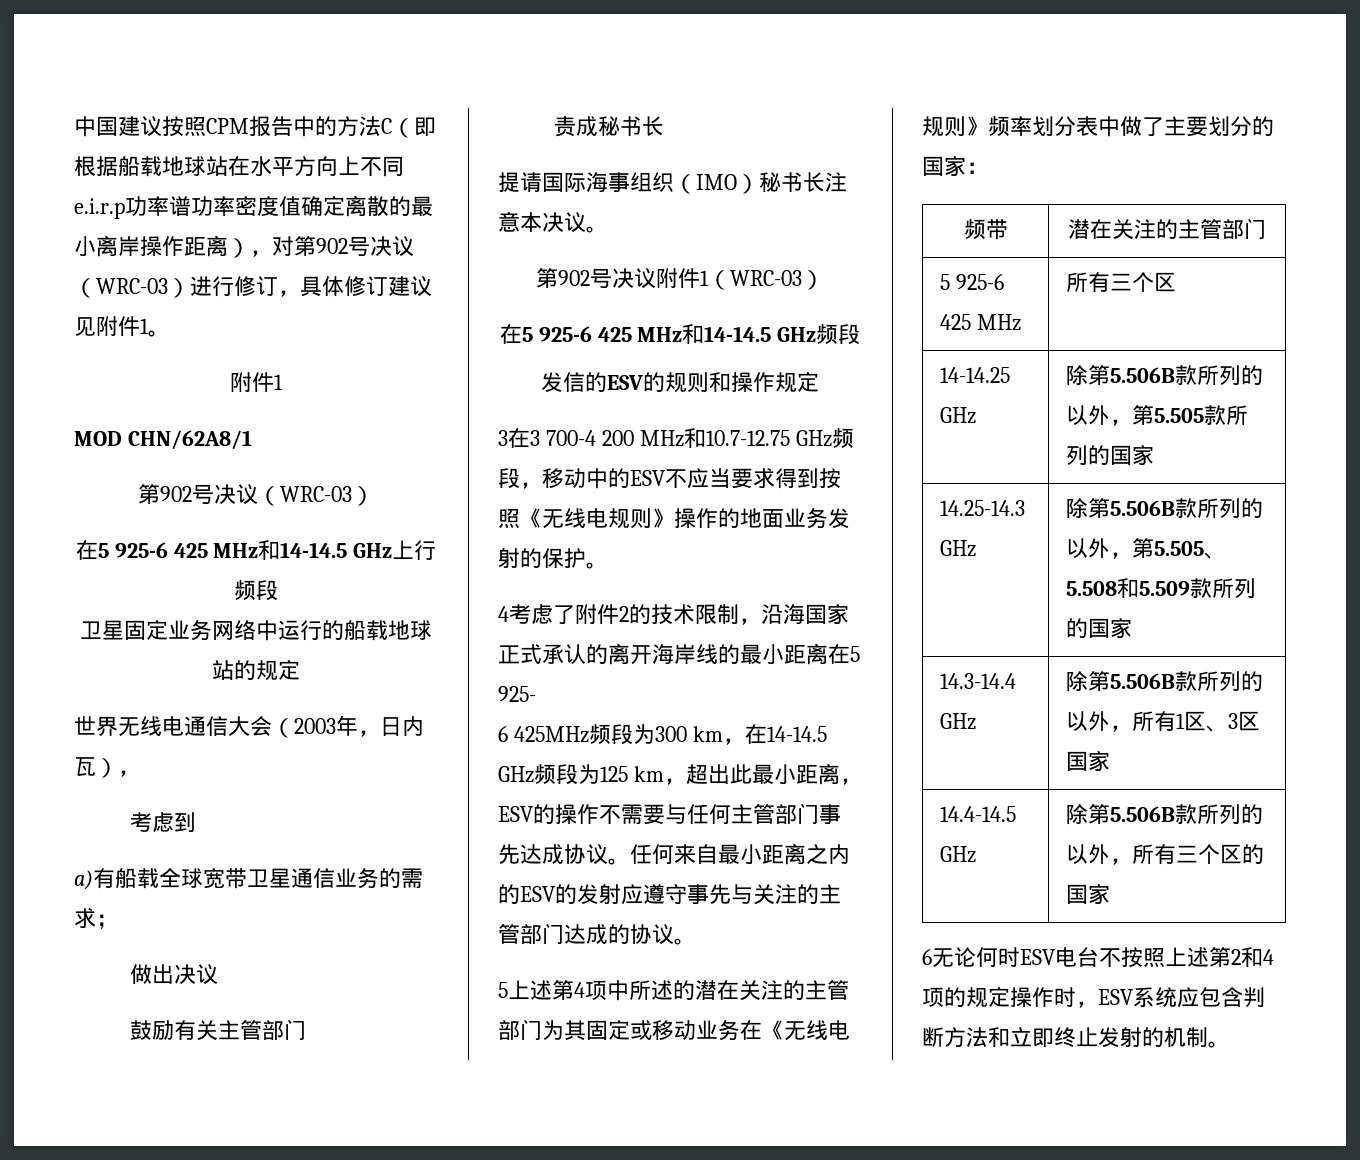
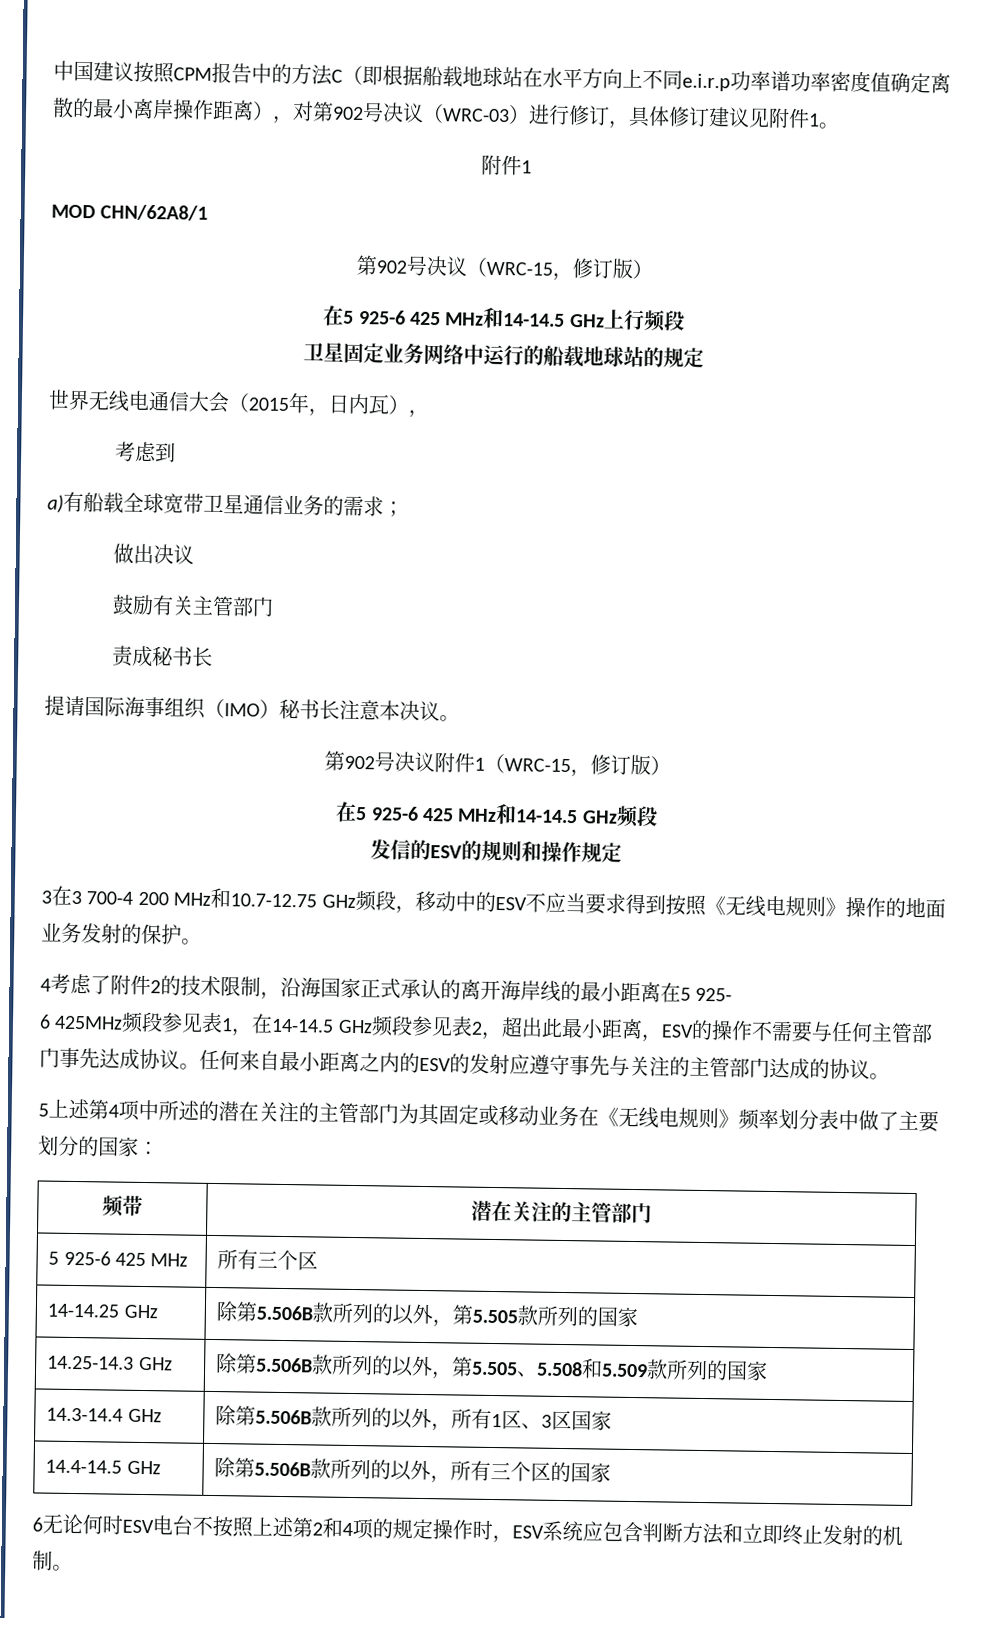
  MOD CHN/62A8/1
- 第902号决议（WRC-03）
+ 第902号决议（WRC-15，修订版）
- 世界无线电通信大会（2003年，日内瓦），
+ 世界无线电通信大会（2015年，日内瓦），
- 第902号决议附件1（WRC-03）
+ 第902号决议附件1（WRC-15，修订版）
- 6 425MHz频段为300 km，在14-14.5 GHz频段为125 km，超出此最小距离，ESV的操作不需要与任何主管部门事先达成协议。
+ 6 425MHz频段参见表1，在14-14.5 GHz频段参见表2，超出此最小距离，ESV的操作不需要与任何主管部门事先达成协议。

